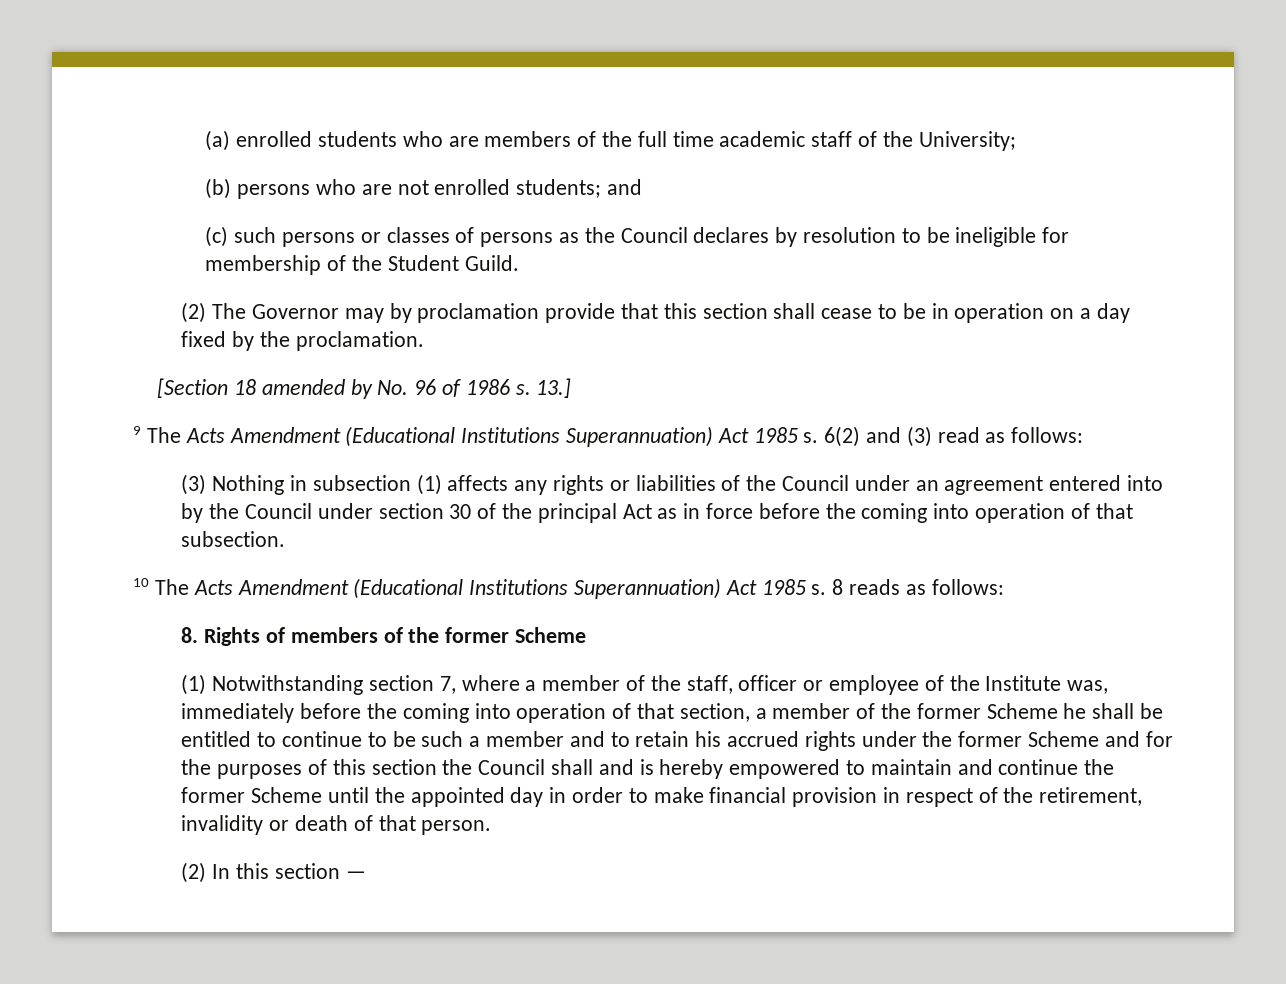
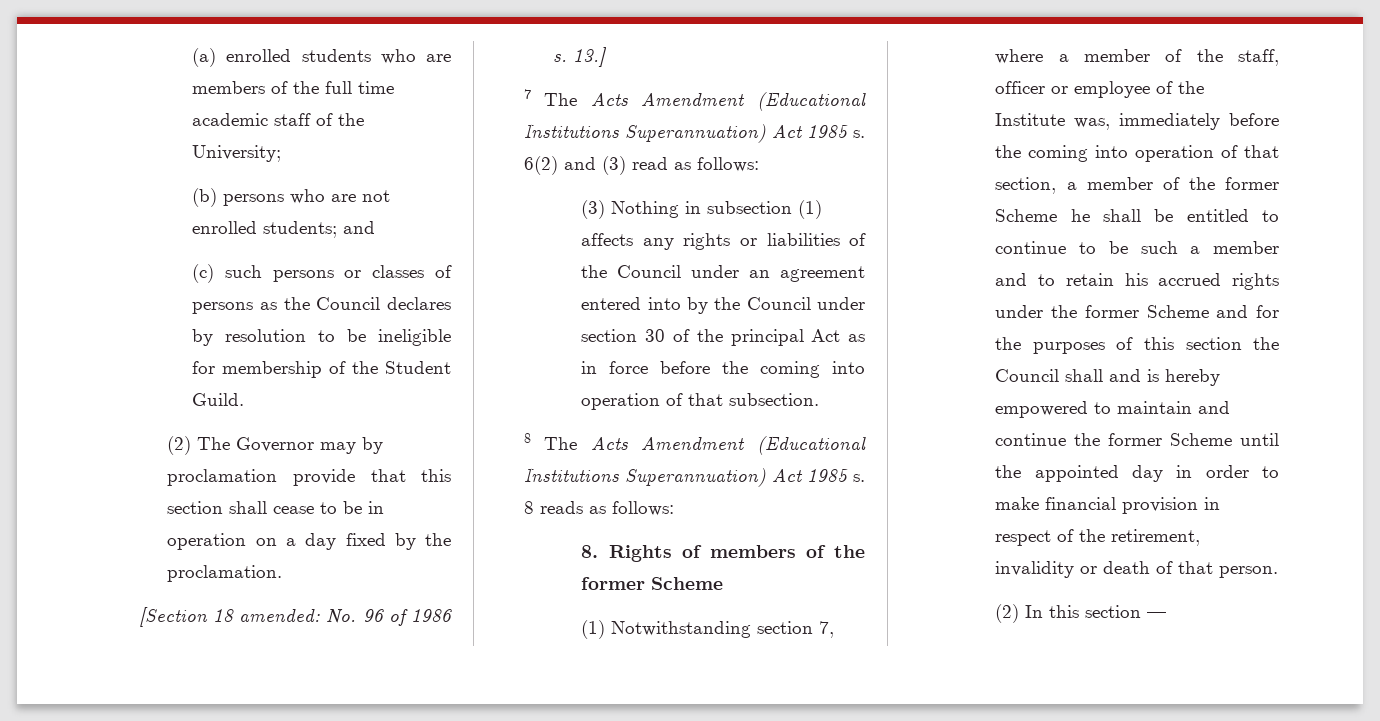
- [Section 18 amended by No. 96 of 1986 s.
+ [Section 18 amended: No. 96 of 1986 s.
- 9 The Acts Amendment (Educational Institutions Superannuation) Act 1985 s.
+ 7 The Acts Amendment (Educational Institutions Superannuation) Act 1985 s.
- 10 The Acts Amendment (Educational Institutions Superannuation) Act 1985 s.
+ 8 The Acts Amendment (Educational Institutions Superannuation) Act 1985 s.

